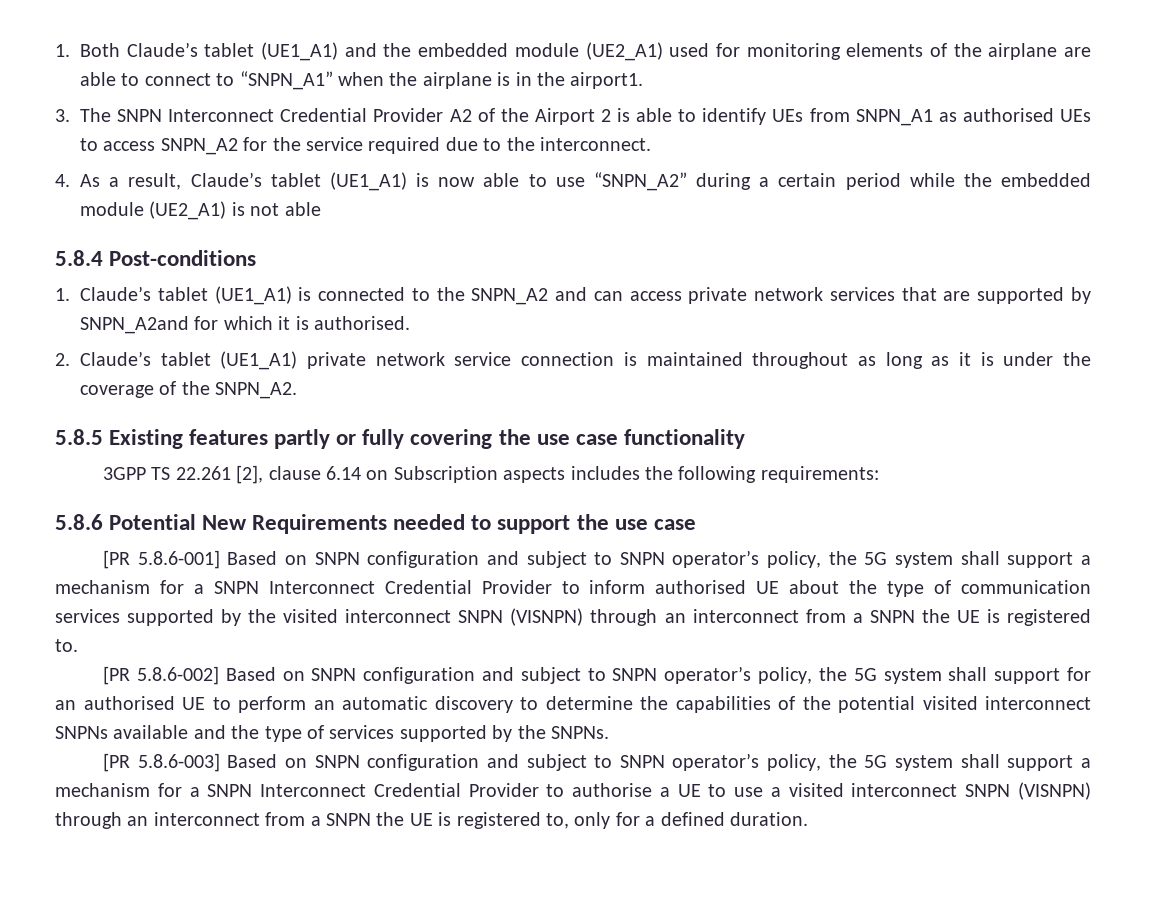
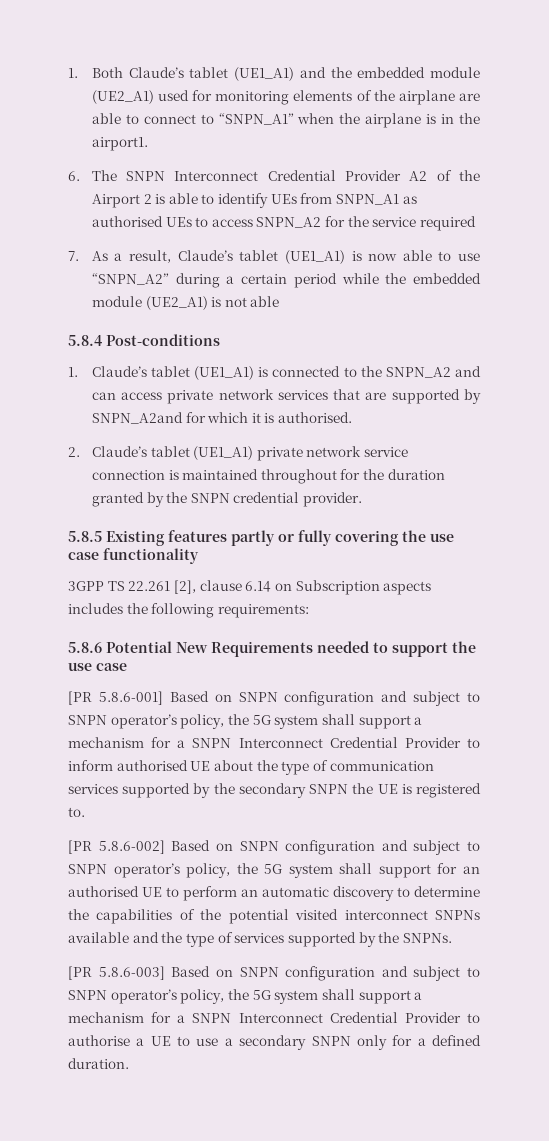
- 3. The SNPN Interconnect Credential Provider A2 of the Airport 2 is able to identify UEs from SNPN_A1 as authorised UEs to access SNPN_A2 for the service required due to the interconnect.
- 4. As a result, Claude’s tablet (UE1_A1) is now able to use “SNPN_A2” during a certain period while the embedded module (UE2_A1) is not able
+ 6. The SNPN Interconnect Credential Provider A2 of the Airport 2 is able to identify UEs from SNPN_A1 as authorised UEs to access SNPN_A2 for the service required
+ 7. As a result, Claude’s tablet (UE1_A1) is now able to use “SNPN_A2” during a certain period while the embedded module (UE2_A1) is not able
- 2. Claude’s tablet (UE1_A1) private network service connection is maintained throughout as long as it is under the coverage of the SNPN_A2.
+ 2. Claude’s tablet (UE1_A1) private network service connection is maintained throughout for the duration granted by the SNPN credential provider.
- [PR 5.8.6-001] Based on SNPN configuration and subject to SNPN operator’s policy, the 5G system shall support a mechanism for a SNPN Interconnect Credential Provider to inform authorised UE about the type of communication services supported by the visited interconnect SNPN (VISNPN) through an interconnect from a SNPN the UE is registered to.
+ [PR 5.8.6-001] Based on SNPN configuration and subject to SNPN operator’s policy, the 5G system shall support a mechanism for a SNPN Interconnect Credential Provider to inform authorised UE about the type of communication services supported by the secondary SNPN the UE is registered to.
- [PR 5.8.6-003] Based on SNPN configuration and subject to SNPN operator’s policy, the 5G system shall support a mechanism for a SNPN Interconnect Credential Provider to authorise a UE to use a visited interconnect SNPN (VISNPN) through an interconnect from a SNPN the UE is registered to, only for a defined duration.
+ [PR 5.8.6-003] Based on SNPN configuration and subject to SNPN operator’s policy, the 5G system shall support a mechanism for a SNPN Interconnect Credential Provider to authorise a UE to use a secondary SNPN only for a defined duration.

